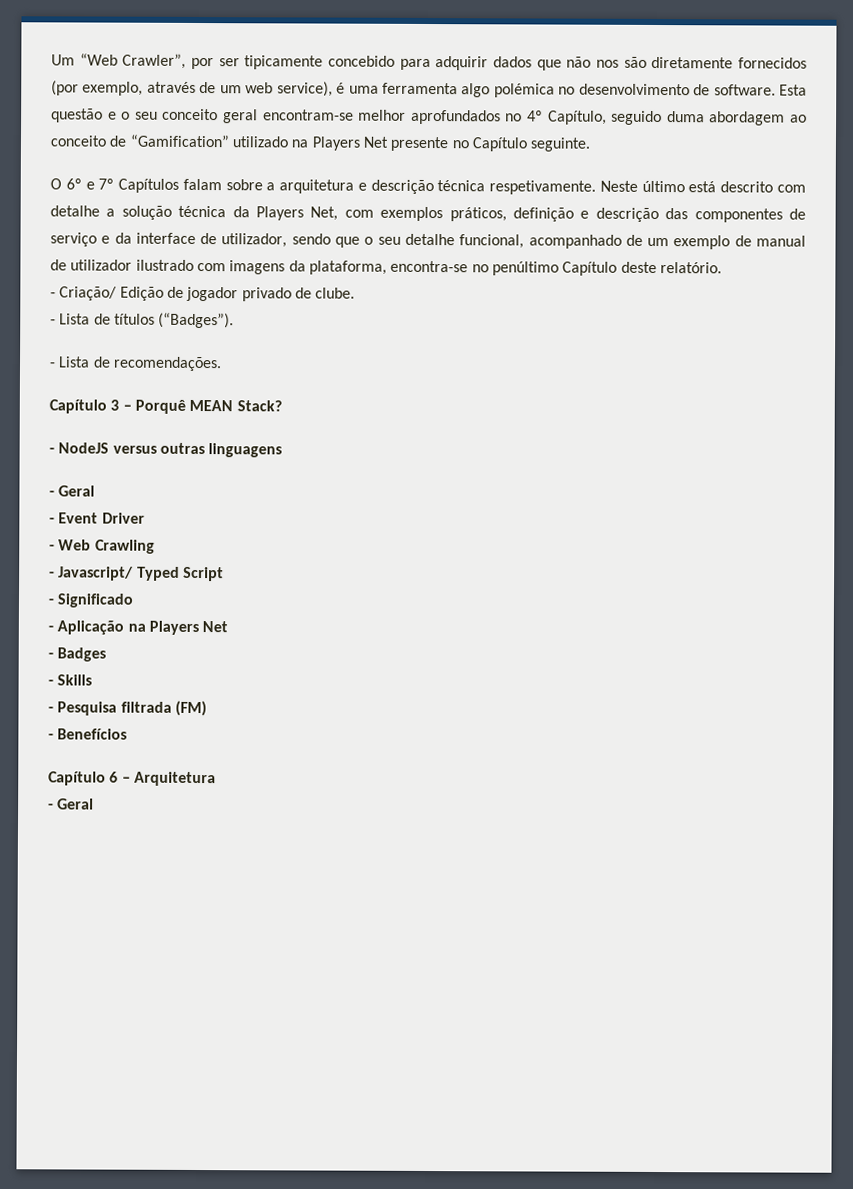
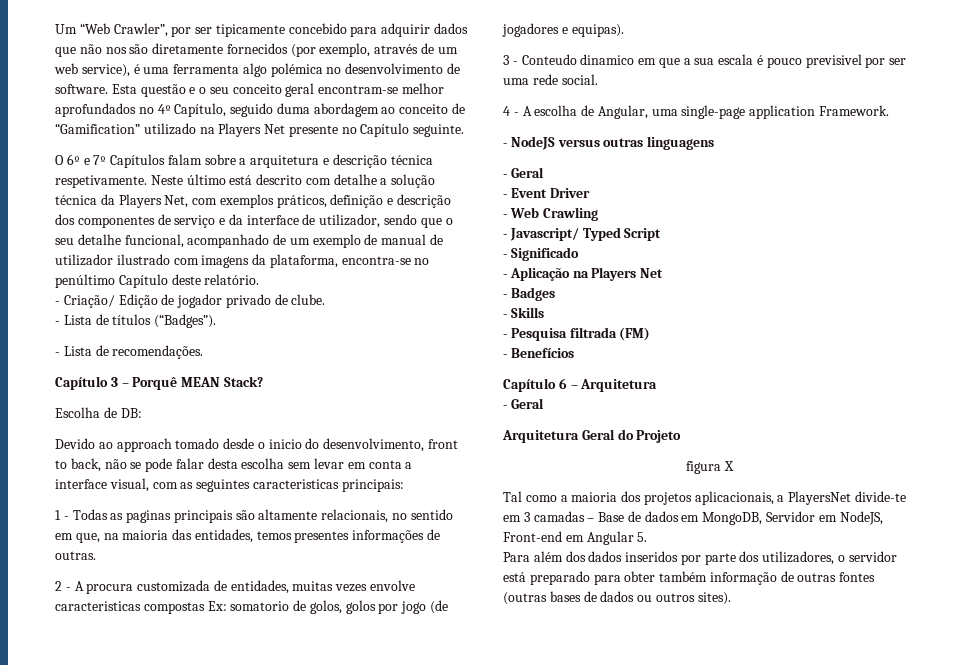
- Neste último está descrito com detalhe a solução técnica da Players Net, com exemplos práticos, definição e descrição das componentes de serviço e da interface de utilizador, sendo que o seu detalhe funcional, acompanhado de um exemplo de manual de utilizador ilustrado com imagens da plataforma, encontra-se no penúltimo Capítulo deste relatório.
+ Neste último está descrito com detalhe a solução técnica da Players Net, com exemplos práticos, definição e descrição dos componentes de serviço e da interface de utilizador, sendo que o seu detalhe funcional, acompanhado de um exemplo de manual de utilizador ilustrado com imagens da plataforma, encontra-se no penúltimo Capítulo deste relatório.
+ Escolha de DB:
+ Devido ao approach tomado desde o inicio do desenvolvimento, front to back, não se pode falar desta escolha sem levar em conta a interface visual, com as seguintes caracteristicas principais:
+ 1 - Todas as paginas principais são altamente relacionais, no sentido em que, na maioria das entidades, temos presentes informações de outras.
+ 2 - A procura customizada de entidades, muitas vezes envolve caracteristicas compostas Ex: somatorio de golos, golos por jogo (de jogadores e equipas).
+ 3 - Conteudo dinamico em que a sua escala é pouco previsivel por ser uma rede social.
+ 4 - A escolha de Angular, uma single-page application Framework.
+ Arquitetura Geral do Projeto
+ figura X
+ Tal como a maioria dos projetos aplicacionais, a PlayersNet divide-te em 3 camadas – Base de dados em MongoDB, Servidor em NodeJS, Front-end em Angular 5.
+ Para além dos dados inseridos por parte dos utilizadores, o servidor está preparado para obter também informação de outras fontes (outras bases de dados ou outros sites).

